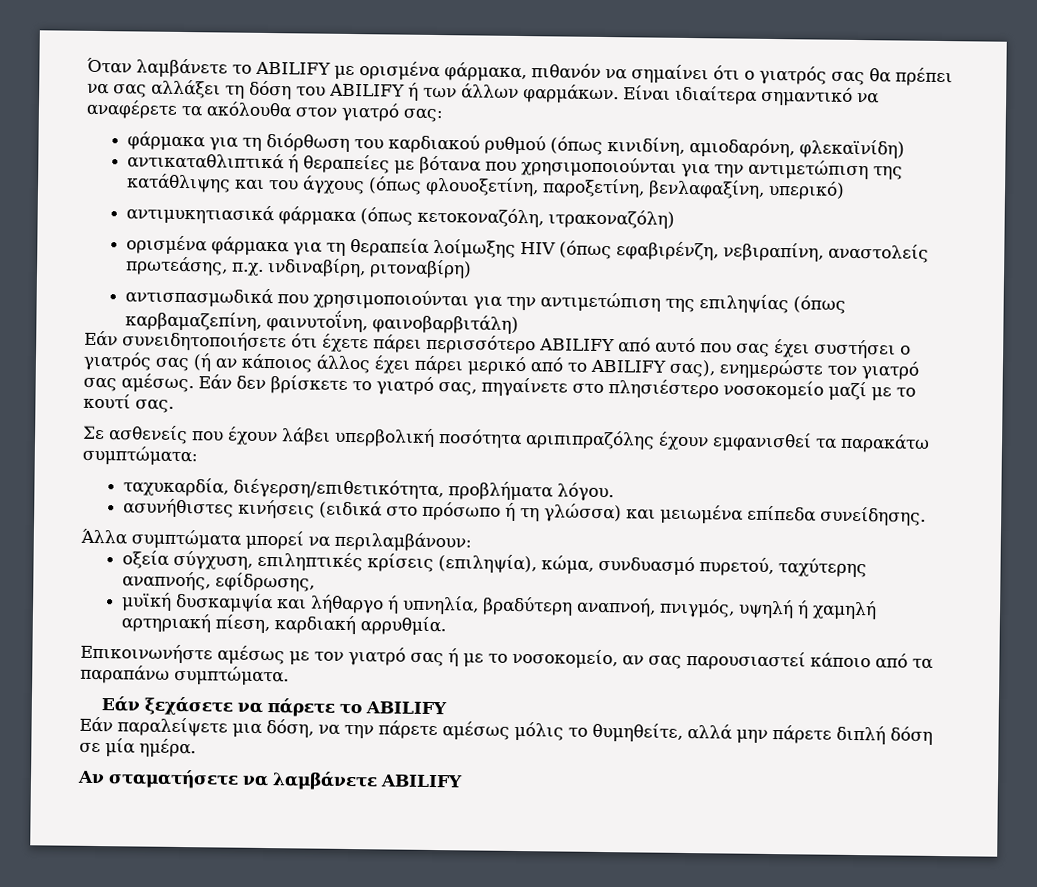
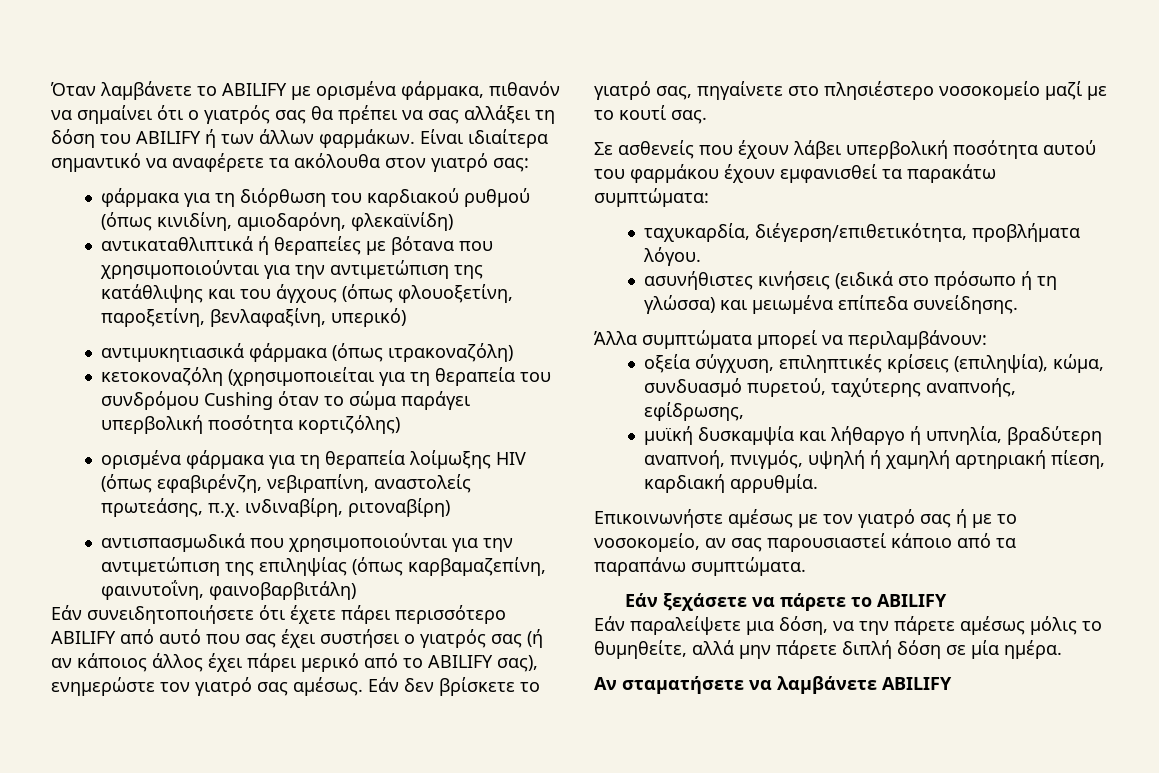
- αντιμυκητιασικά φάρμακα (όπως κετοκοναζόλη, ιτρακοναζόλη)
+ αντιμυκητιασικά φάρμακα (όπως ιτρακοναζόλη)
+ κετοκοναζόλη (χρησιμοποιείται για τη θεραπεία του συνδρόμου Cushing όταν το σώμα παράγει υπερβολική ποσότητα κορτιζόλης)
- Σε ασθενείς που έχουν λάβει υπερβολική ποσότητα αριπιπραζόλης έχουν εμφανισθεί τα παρακάτω συμπτώματα:
+ Σε ασθενείς που έχουν λάβει υπερβολική ποσότητα αυτού του φαρμάκου έχουν εμφανισθεί τα παρακάτω συμπτώματα:

